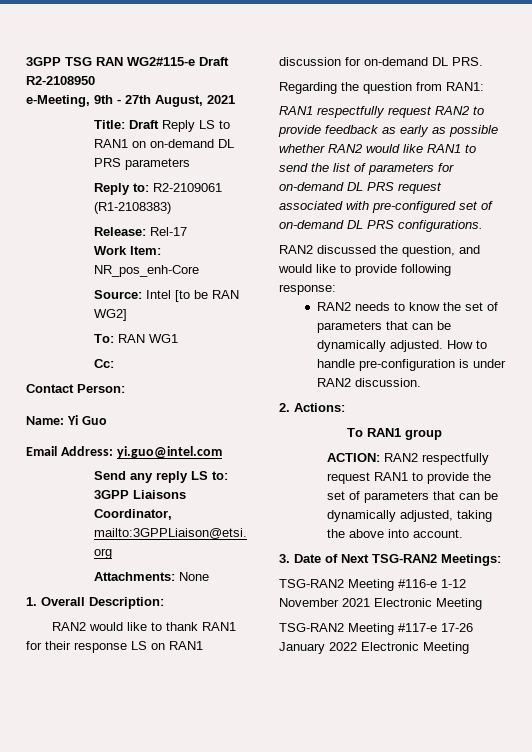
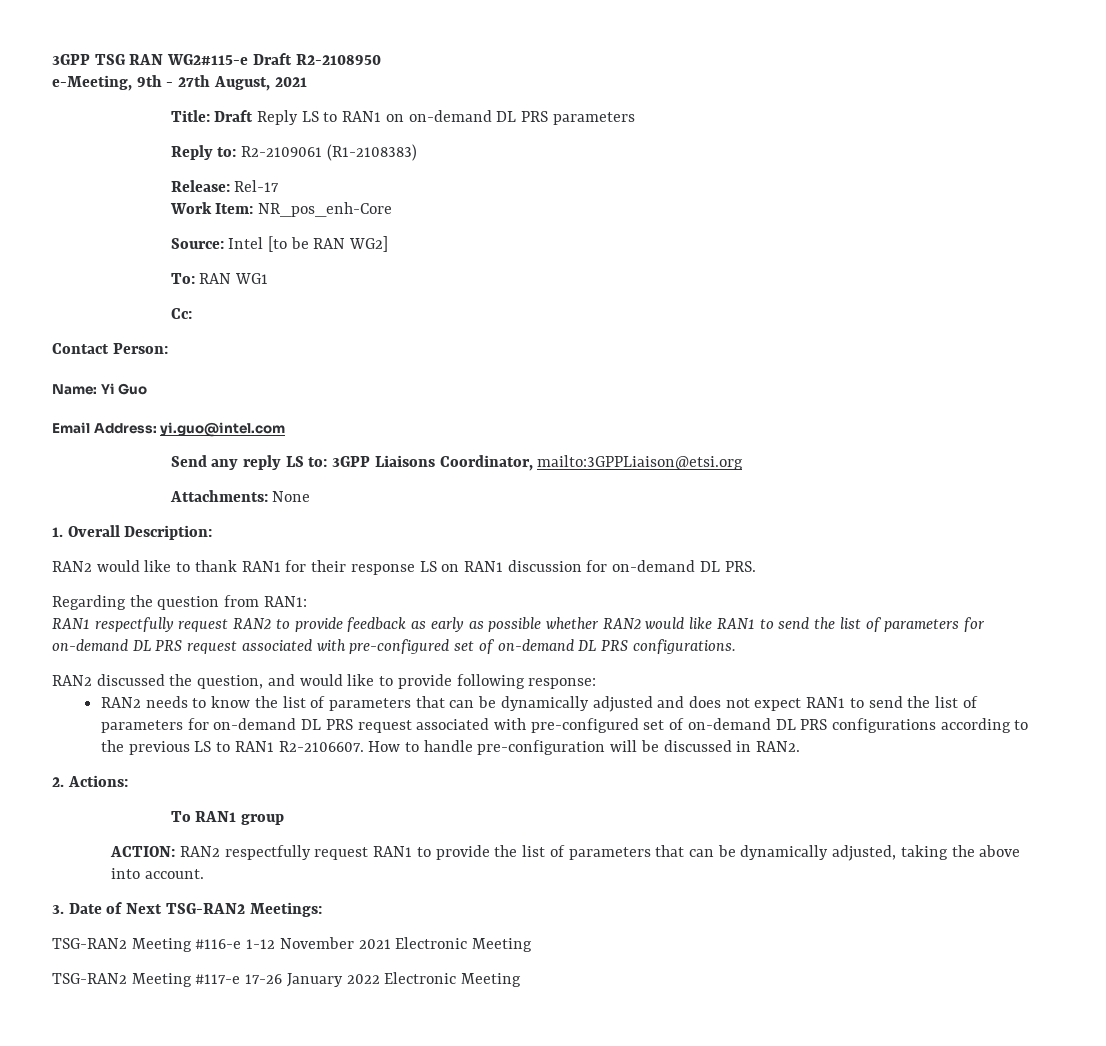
- RAN2 needs to know the set of parameters that can be dynamically adjusted. How to handle pre-configuration is under RAN2 discussion.
+ RAN2 needs to know the list of parameters that can be dynamically adjusted and does not expect RAN1 to send the list of parameters for on-demand DL PRS request associated with pre-configured set of on-demand DL PRS configurations according to the previous LS to RAN1 R2-2106607. How to handle pre-configuration will be discussed in RAN2.
- ACTION: RAN2 respectfully request RAN1 to provide the set of parameters that can be dynamically adjusted, taking the above into account.
+ ACTION: RAN2 respectfully request RAN1 to provide the list of parameters that can be dynamically adjusted, taking the above into account.

